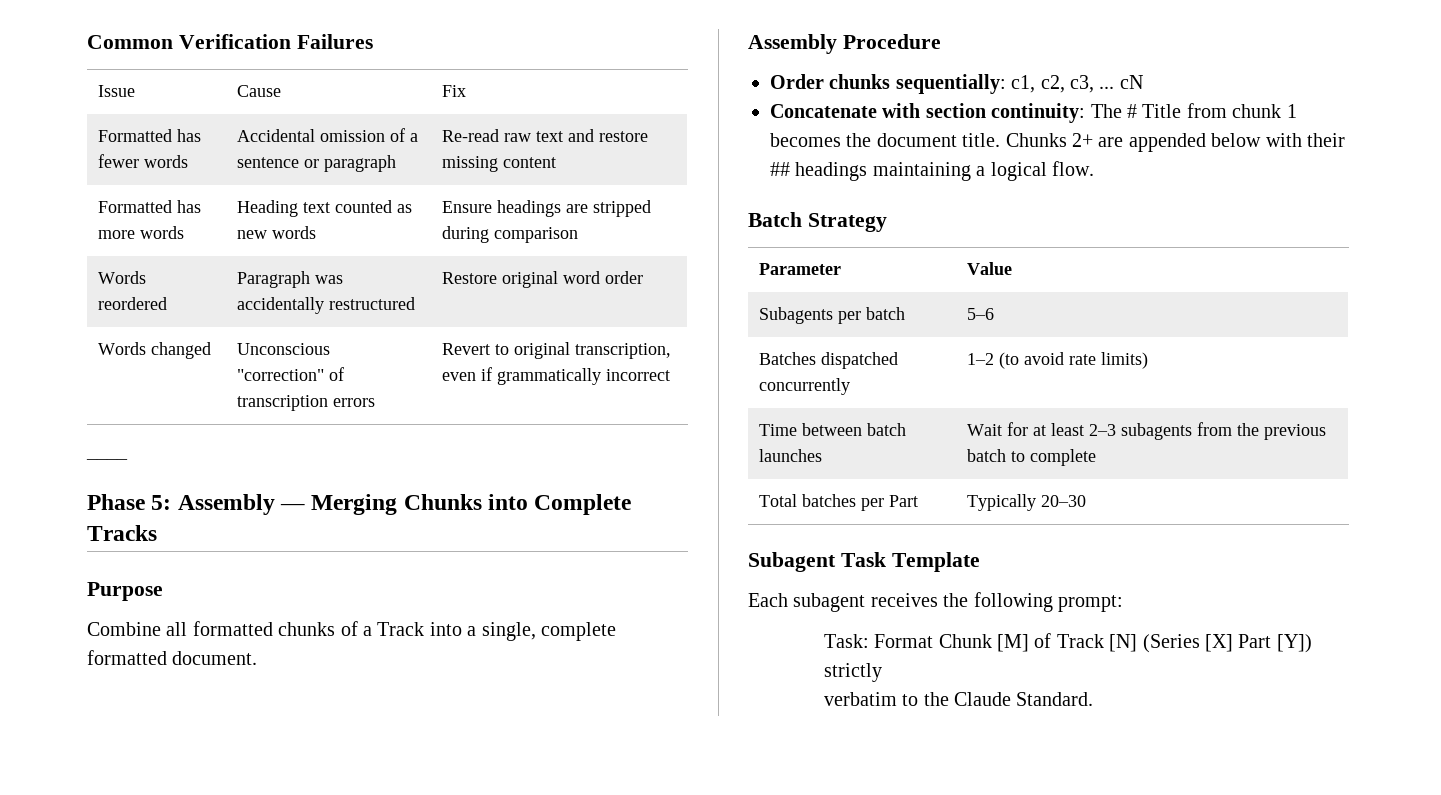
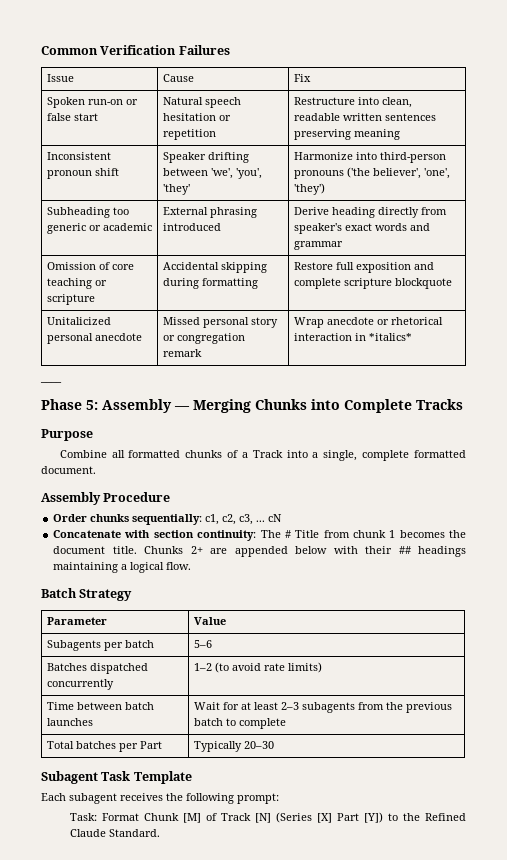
- Formatted has fewer words | Accidental omission of a sentence or paragraph | Re-read raw text and restore missing content
- Formatted has more words | Heading text counted as new words | Ensure headings are stripped during comparison
- Words reordered | Paragraph was accidentally restructured | Restore original word order
- Words changed | Unconscious "correction" of transcription errors | Revert to original transcription, even if grammatically incorrect
+ Spoken run-on or false start | Natural speech hesitation or repetition | Restructure into clean, readable written sentences preserving meaning
+ Inconsistent pronoun shift | Speaker drifting between 'we', 'you', 'they' | Harmonize into third-person pronouns ('the believer', 'one', 'they')
+ Subheading too generic or academic | External phrasing introduced | Derive heading directly from speaker's exact words and grammar
+ Omission of core teaching or scripture | Accidental skipping during formatting | Restore full exposition and complete scripture blockquote
+ Unitalicized personal anecdote | Missed personal story or congregation remark | Wrap anecdote or rhetorical interaction in *italics*
- Task: Format Chunk [M] of Track [N] (Series [X] Part [Y]) strictly
- verbatim to the Claude Standard.
+ Task: Format Chunk [M] of Track [N] (Series [X] Part [Y]) to the Refined Claude Standard.

